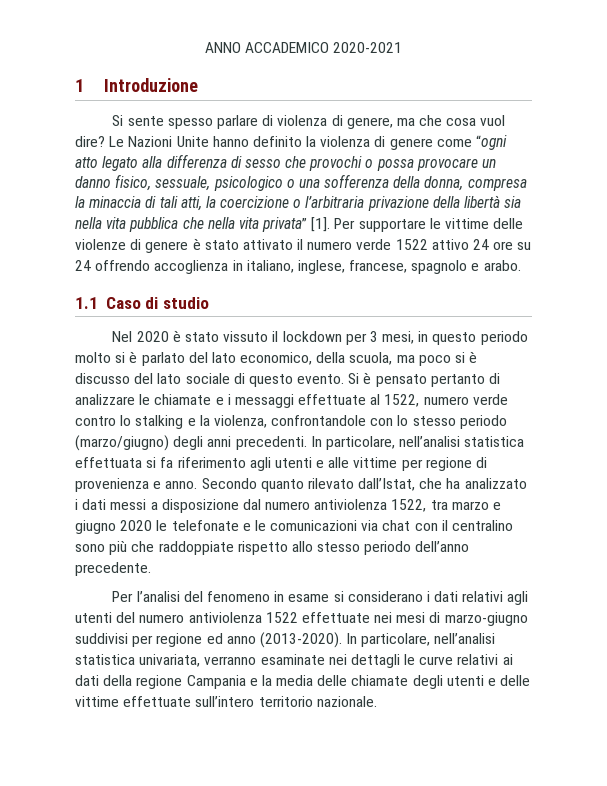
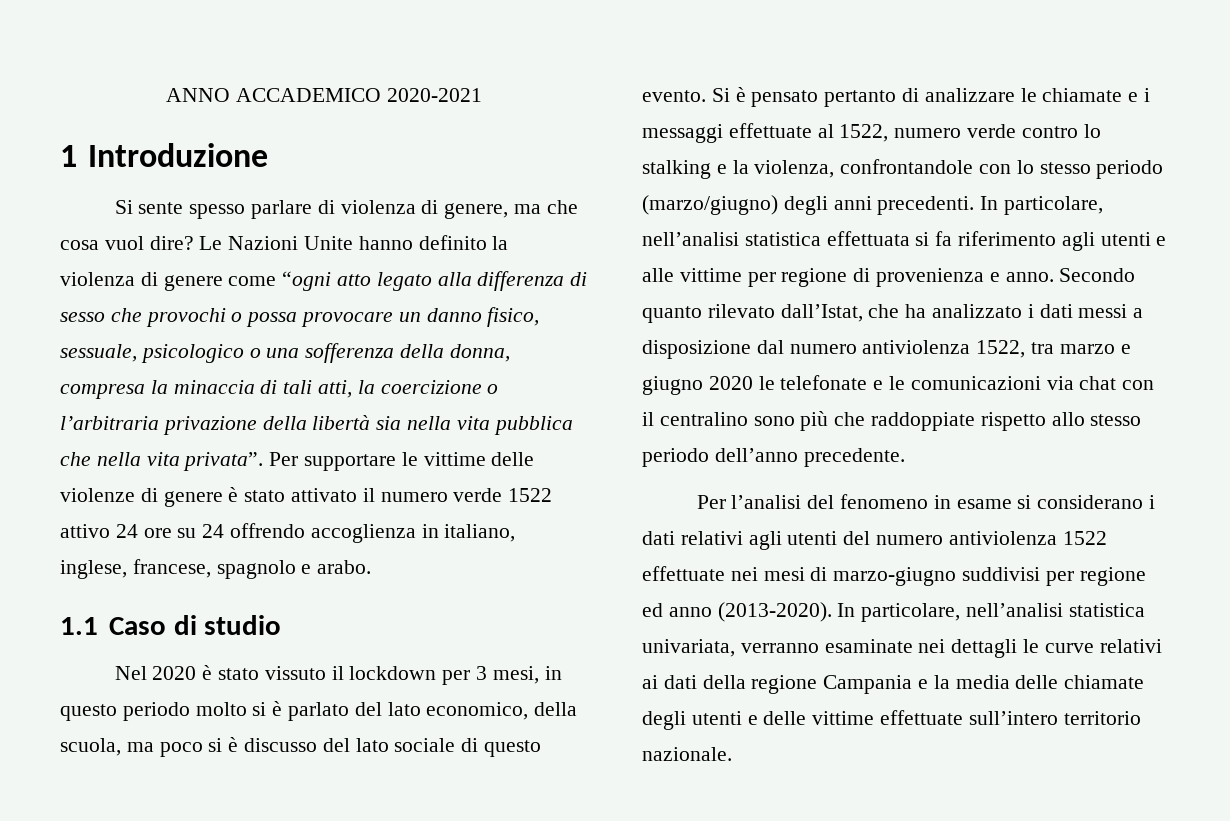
- Le Nazioni Unite hanno definito la violenza di genere come “ogni atto legato alla differenza di sesso che provochi o possa provocare un danno fisico, sessuale, psicologico o una sofferenza della donna, compresa la minaccia di tali atti, la coercizione o l’arbitraria privazione della libertà sia nella vita pubblica che nella vita privata” [1].
+ Le Nazioni Unite hanno definito la violenza di genere come “ogni atto legato alla differenza di sesso che provochi o possa provocare un danno fisico, sessuale, psicologico o una sofferenza della donna, compresa la minaccia di tali atti, la coercizione o l’arbitraria privazione della libertà sia nella vita pubblica che nella vita privata”.

